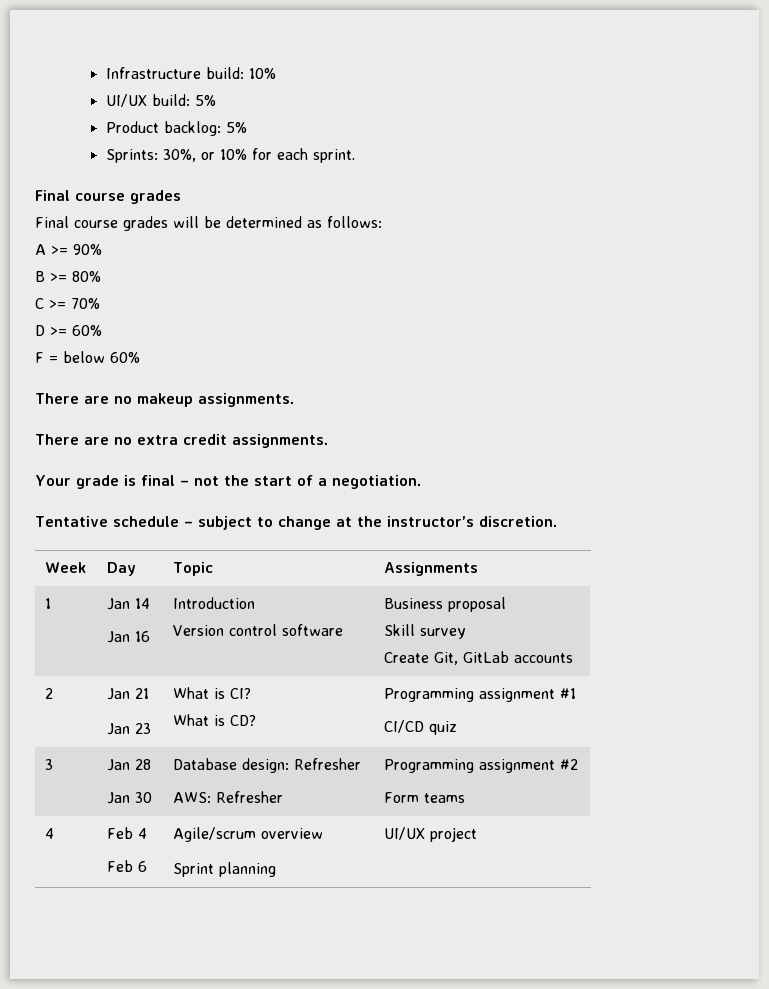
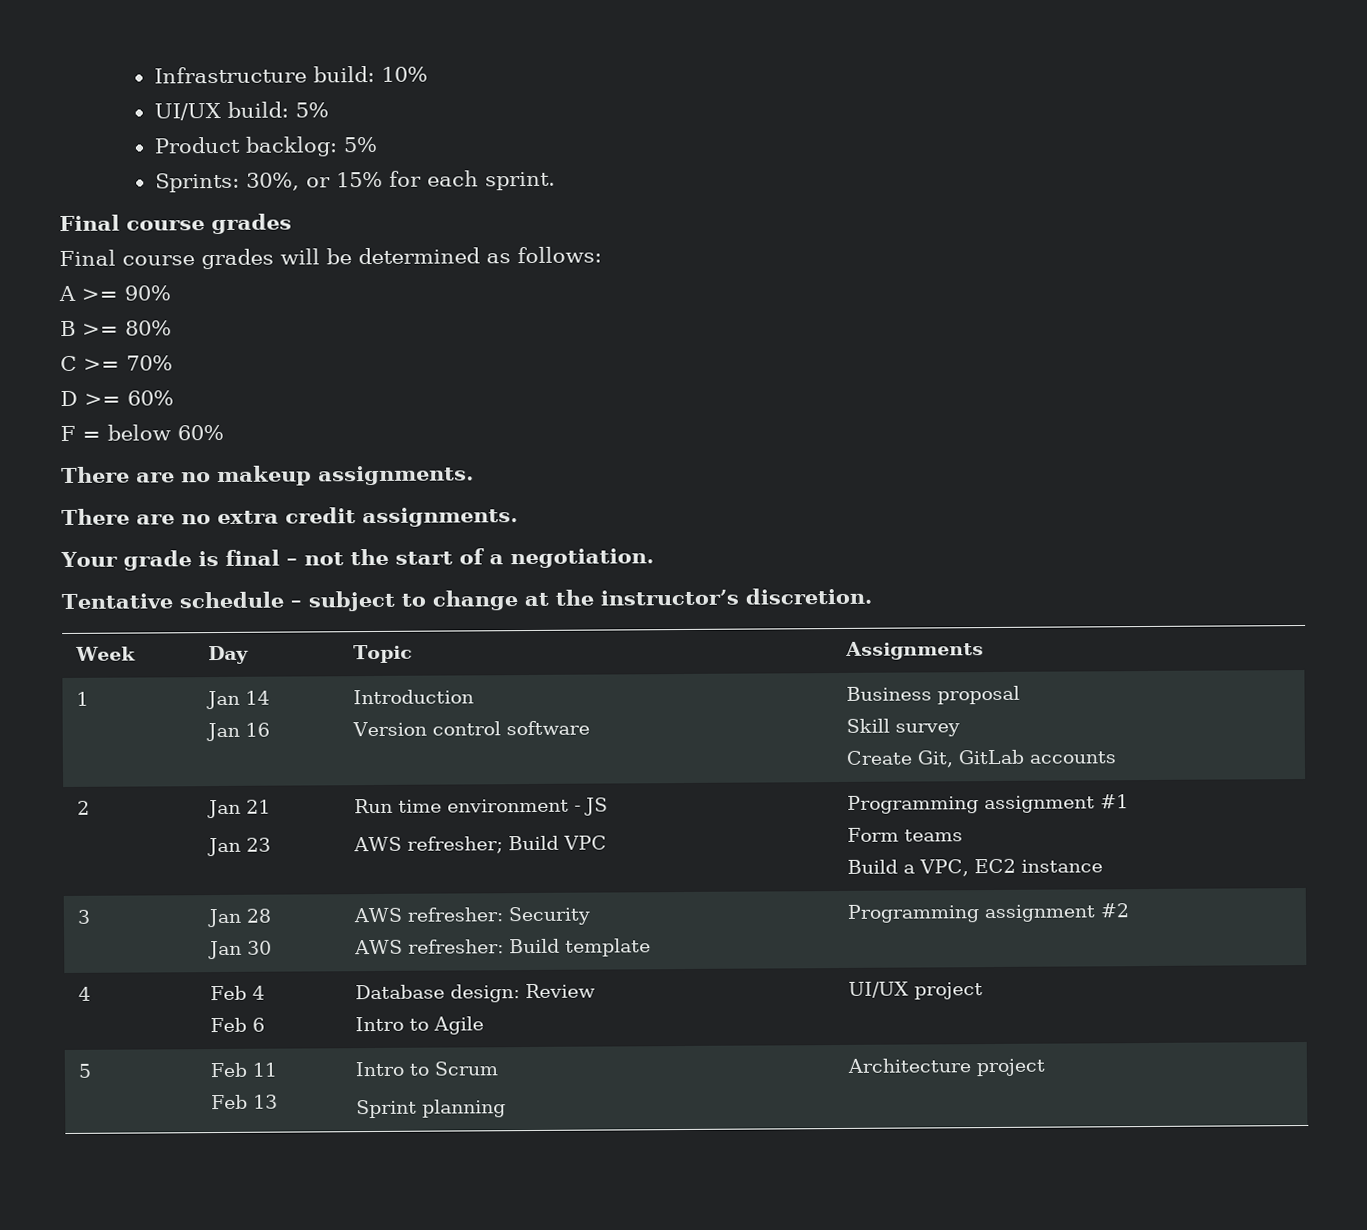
- Sprints: 30%, or 10% for each sprint.
+ Sprints: 30%, or 15% for each sprint.
  2 | Jan 21
- Jan 23 | What is CI?
- What is CD? | Programming assignment #1
- CI/CD quiz
+ Jan 23 | Run time environment - JS
+ AWS refresher; Build VPC | Programming assignment #1
+ Form teams
+ Build a VPC, EC2 instance
  3 | Jan 28
- Jan 30 | Database design: Refresher
- AWS: Refresher | Programming assignment #2
- Form teams
+ Jan 30 | AWS refresher: Security
+ AWS refresher: Build template | Programming assignment #2
  4 | Feb 4
- Feb 6 | Agile/scrum overview
- Sprint planning | UI/UX project
+ Feb 6 | Database design: Review
+ Intro to Agile | UI/UX project
+ 5 | Feb 11
+ Feb 13 | Intro to Scrum
+ Sprint planning | Architecture project

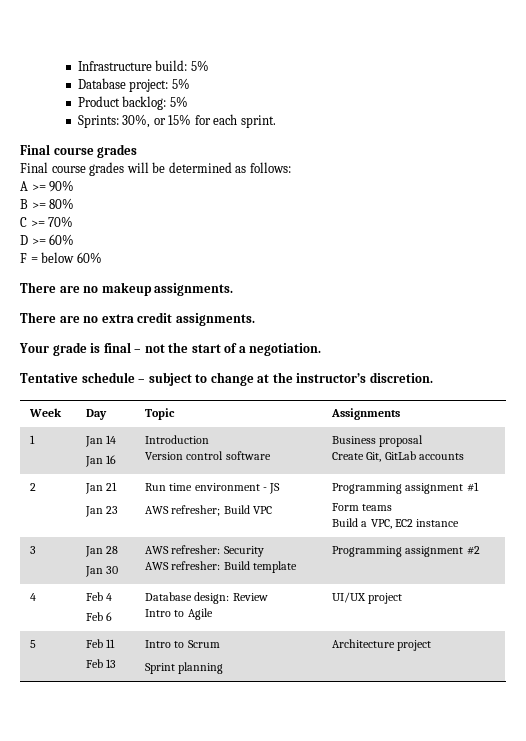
- Infrastructure build: 10%
- UI/UX build: 5%
+ Infrastructure build: 5%
+ Database project: 5%
  1 | Jan 14
  Jan 16 | Introduction
  Version control software | Business proposal
- Skill survey

